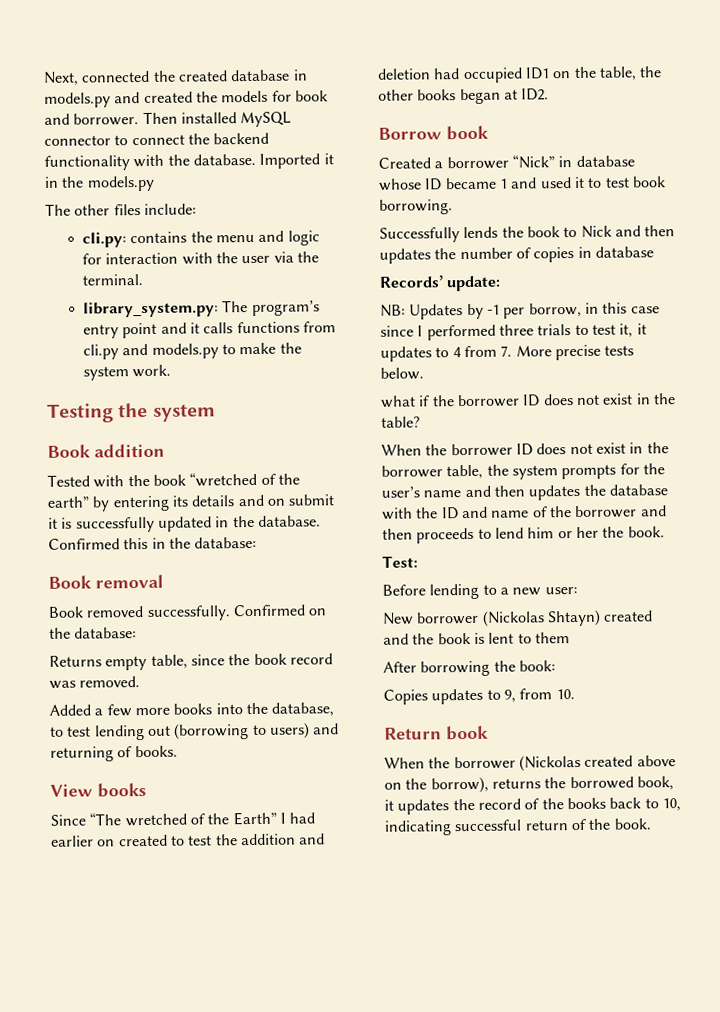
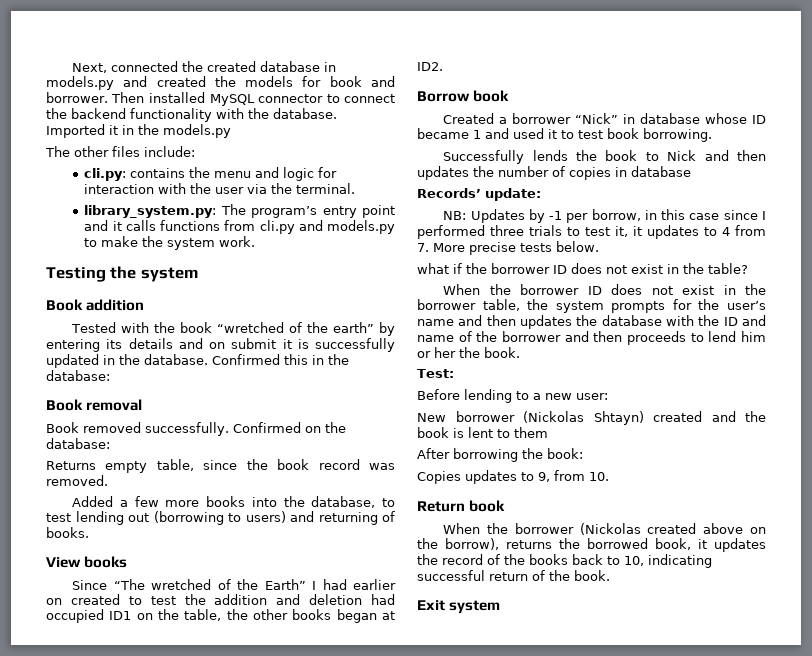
+ Exit system

